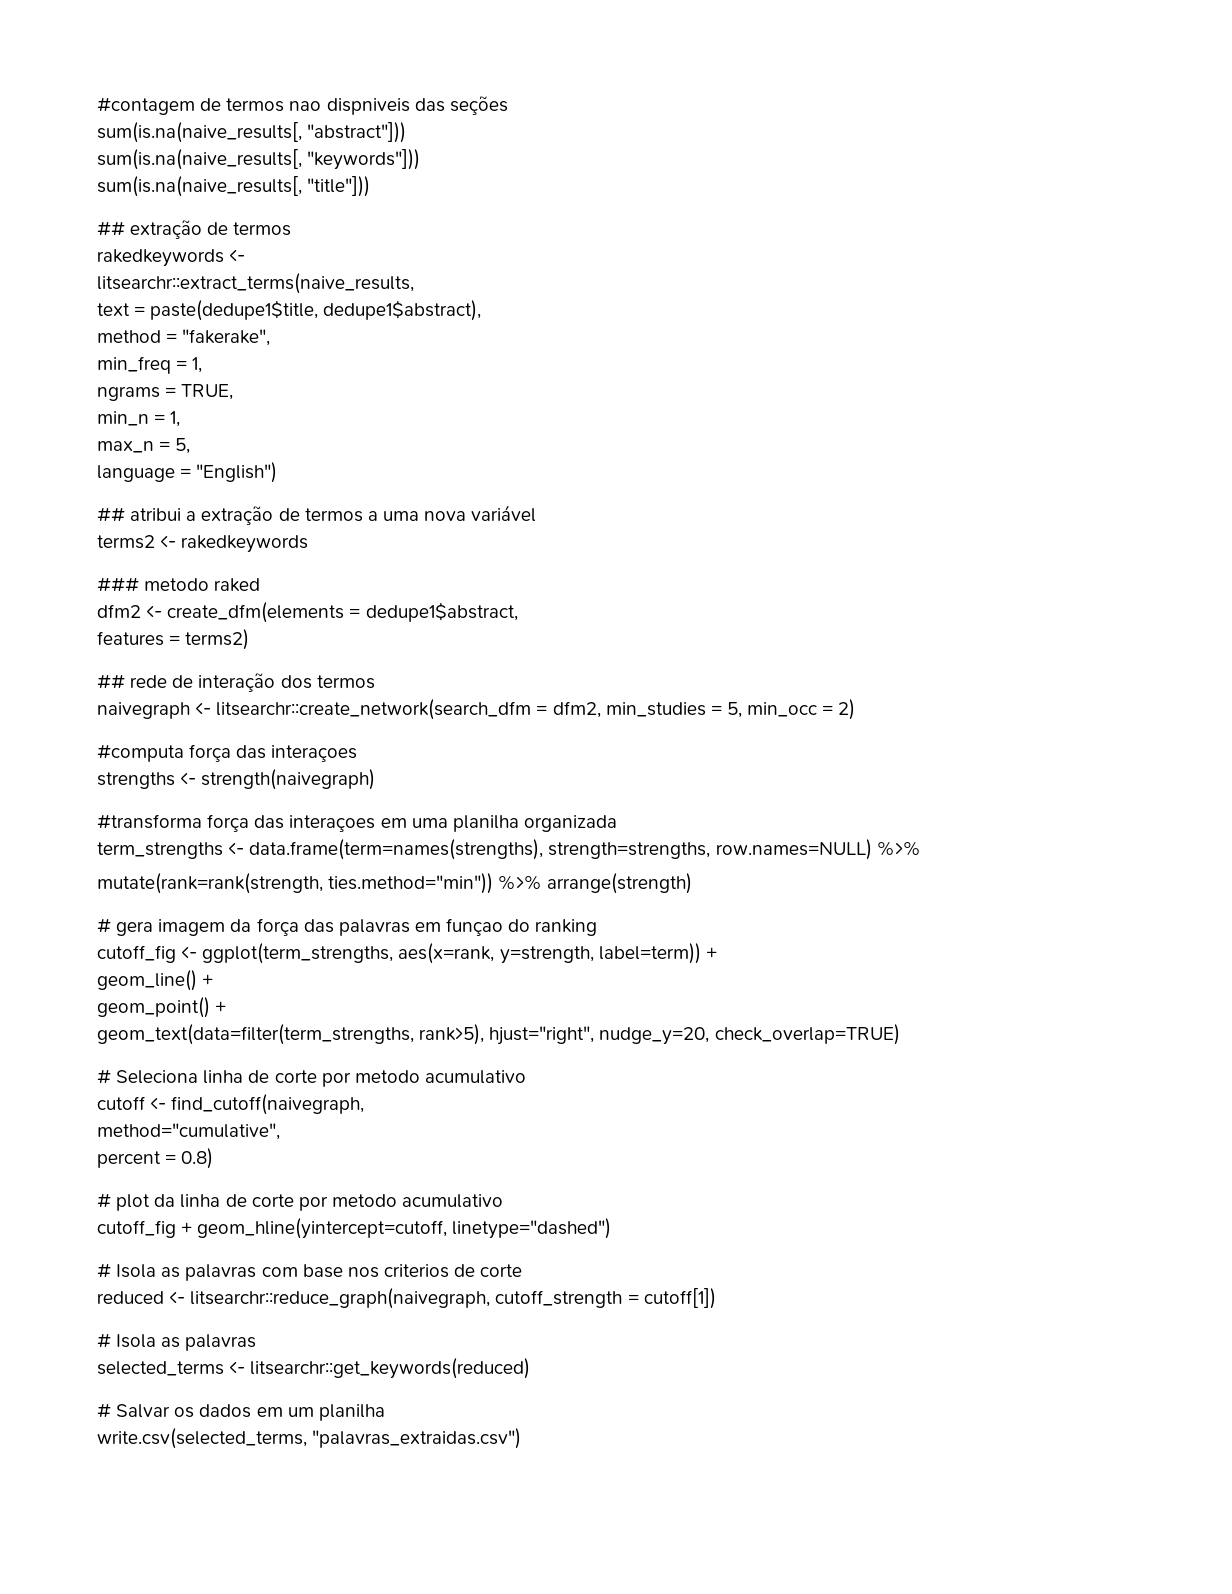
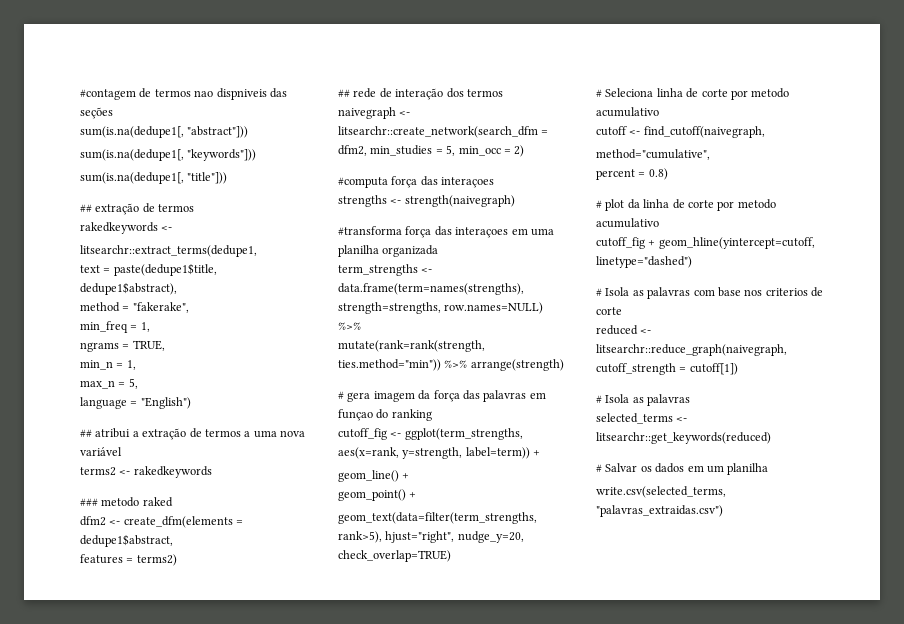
- sum(is.na(naive_results[, "abstract"]))
+ sum(is.na(dedupe1[, "abstract"]))
- sum(is.na(naive_results[, "keywords"]))
+ sum(is.na(dedupe1[, "keywords"]))
- sum(is.na(naive_results[, "title"]))
+ sum(is.na(dedupe1[, "title"]))
- litsearchr::extract_terms(naive_results,
+ litsearchr::extract_terms(dedupe1,

